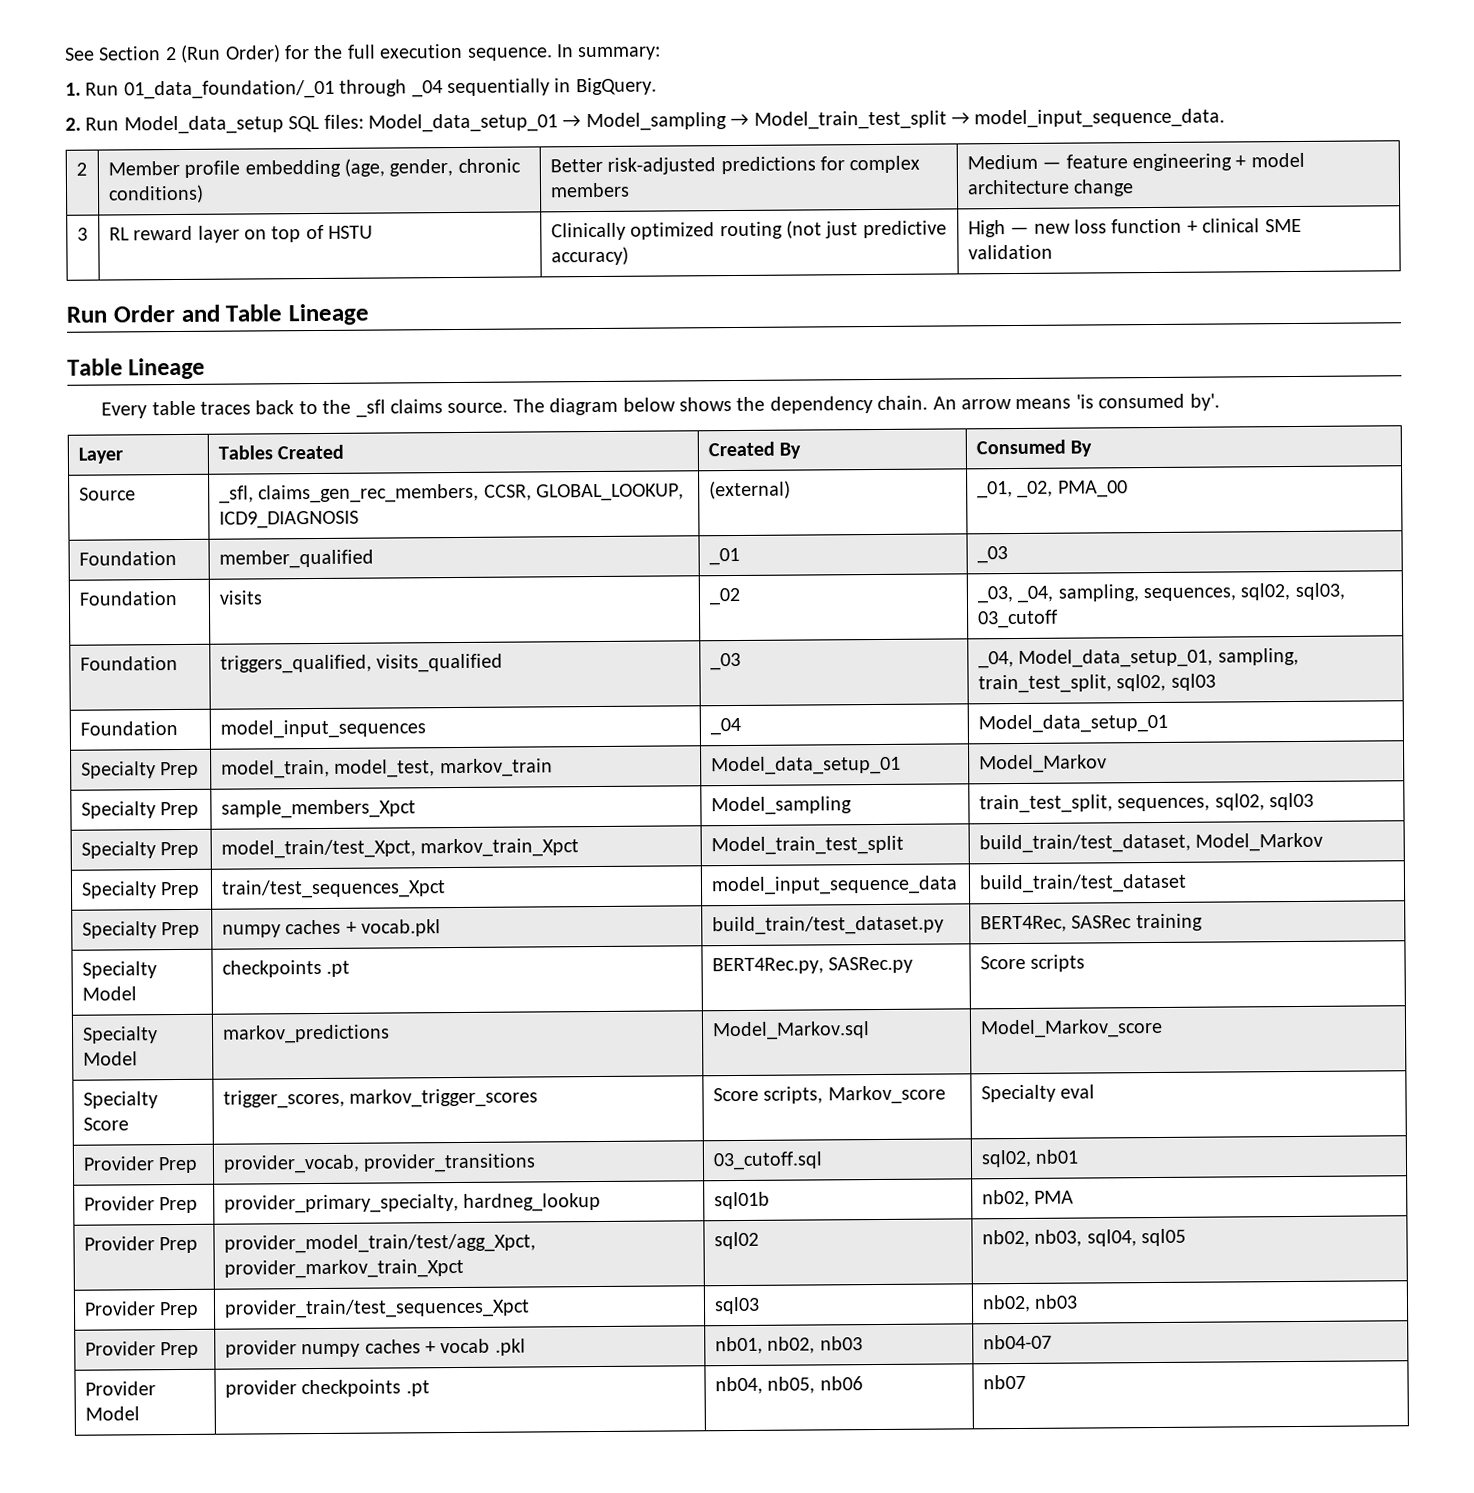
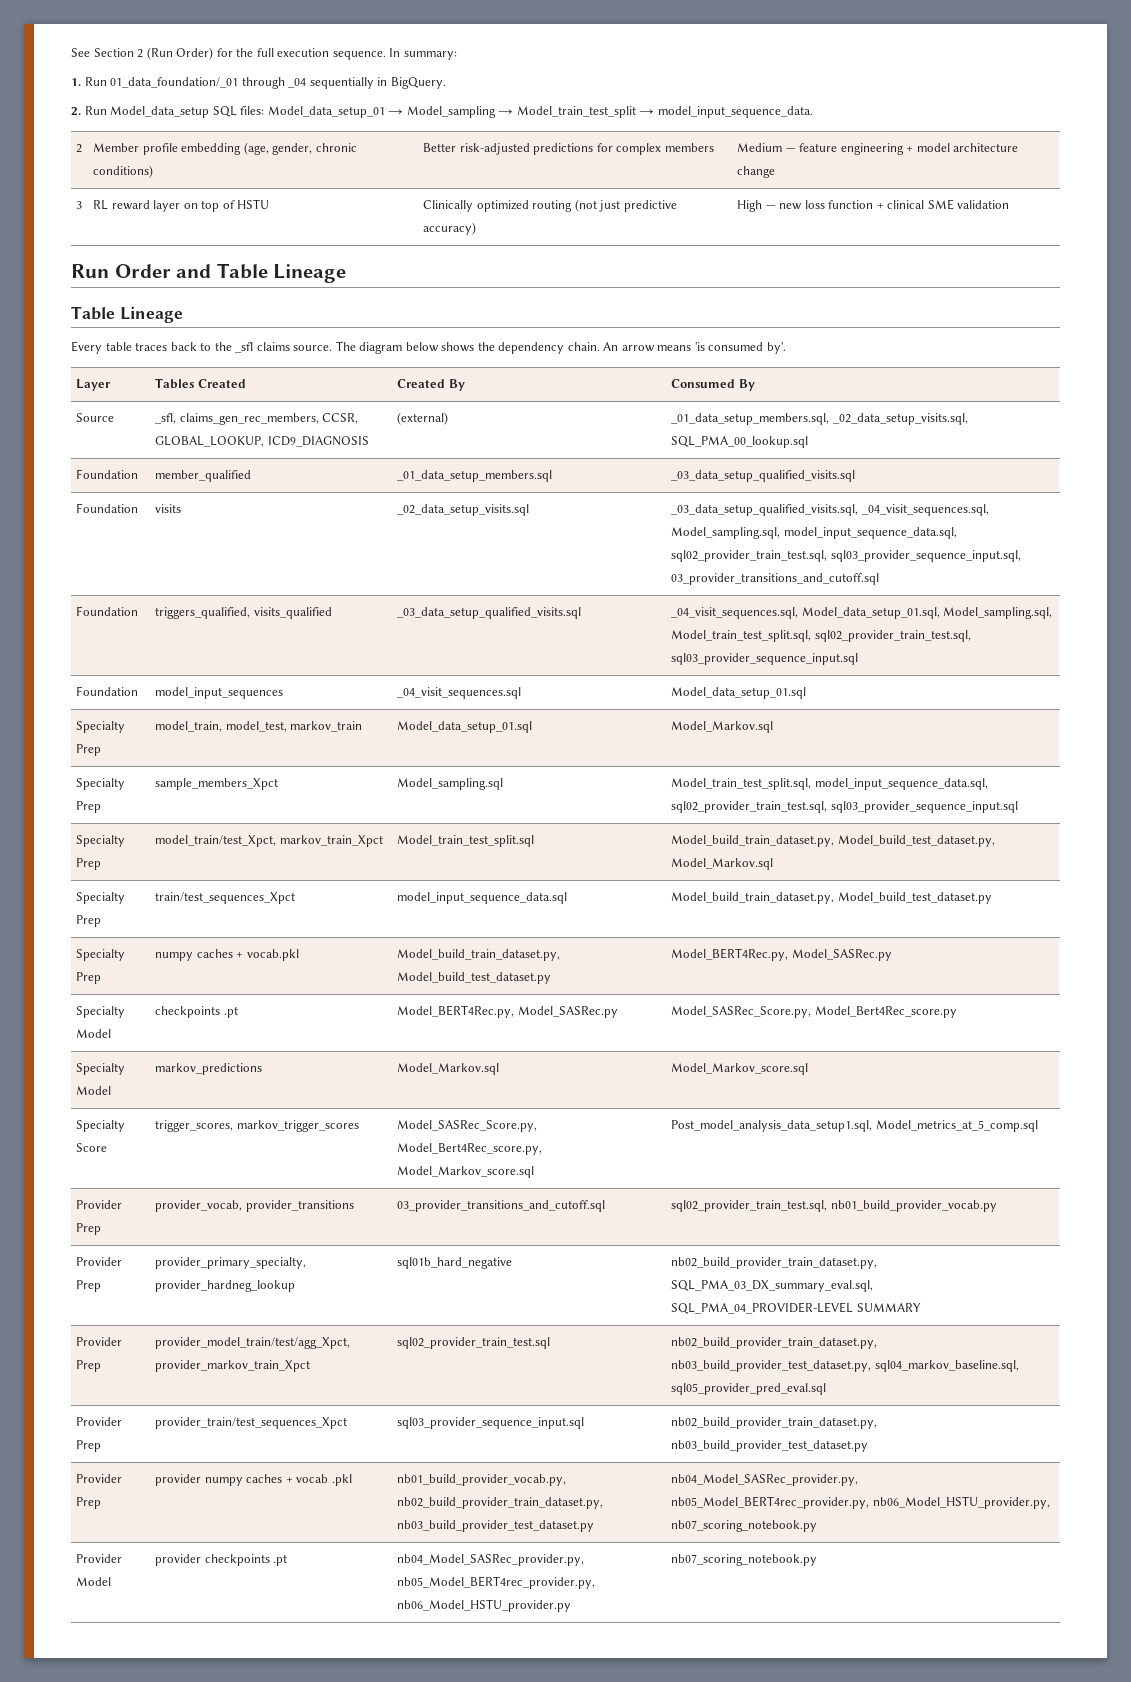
- Source | _sfl, claims_gen_rec_members, CCSR, GLOBAL_LOOKUP, ICD9_DIAGNOSIS | (external) | _01, _02, PMA_00
+ Source | _sfl, claims_gen_rec_members, CCSR, GLOBAL_LOOKUP, ICD9_DIAGNOSIS | (external) | _01_data_setup_members.sql, _02_data_setup_visits.sql, SQL_PMA_00_lookup.sql
- Foundation | member_qualified | _01 | _03
+ Foundation | member_qualified | _01_data_setup_members.sql | _03_data_setup_qualified_visits.sql
- Foundation | visits | _02 | _03, _04, sampling, sequences, sql02, sql03, 03_cutoff
- Foundation | triggers_qualified, visits_qualified | _03 | _04, Model_data_setup_01, sampling, train_test_split, sql02, sql03
+ Foundation | visits | _02_data_setup_visits.sql | _03_data_setup_qualified_visits.sql, _04_visit_sequences.sql, Model_sampling.sql, model_input_sequence_data.sql, sql02_provider_train_test.sql, sql03_provider_sequence_input.sql, 03_provider_transitions_and_cutoff.sql
+ Foundation | triggers_qualified, visits_qualified | _03_data_setup_qualified_visits.sql | _04_visit_sequences.sql, Model_data_setup_01.sql, Model_sampling.sql, Model_train_test_split.sql, sql02_provider_train_test.sql, sql03_provider_sequence_input.sql
- Foundation | model_input_sequences | _04 | Model_data_setup_01
+ Foundation | model_input_sequences | _04_visit_sequences.sql | Model_data_setup_01.sql
- Specialty Prep | model_train, model_test, markov_train | Model_data_setup_01 | Model_Markov
+ Specialty Prep | model_train, model_test, markov_train | Model_data_setup_01.sql | Model_Markov.sql
- Specialty Prep | sample_members_Xpct | Model_sampling | train_test_split, sequences, sql02, sql03
+ Specialty Prep | sample_members_Xpct | Model_sampling.sql | Model_train_test_split.sql, model_input_sequence_data.sql, sql02_provider_train_test.sql, sql03_provider_sequence_input.sql
- Specialty Prep | model_train/test_Xpct, markov_train_Xpct | Model_train_test_split | build_train/test_dataset, Model_Markov
+ Specialty Prep | model_train/test_Xpct, markov_train_Xpct | Model_train_test_split.sql | Model_build_train_dataset.py, Model_build_test_dataset.py, Model_Markov.sql
- Specialty Prep | train/test_sequences_Xpct | model_input_sequence_data | build_train/test_dataset
+ Specialty Prep | train/test_sequences_Xpct | model_input_sequence_data.sql | Model_build_train_dataset.py, Model_build_test_dataset.py
- Specialty Prep | numpy caches + vocab.pkl | build_train/test_dataset.py | BERT4Rec, SASRec training
+ Specialty Prep | numpy caches + vocab.pkl | Model_build_train_dataset.py, Model_build_test_dataset.py | Model_BERT4Rec.py, Model_SASRec.py
- Specialty Model | checkpoints .pt | BERT4Rec.py, SASRec.py | Score scripts
+ Specialty Model | checkpoints .pt | Model_BERT4Rec.py, Model_SASRec.py | Model_SASRec_Score.py, Model_Bert4Rec_score.py
- Specialty Model | markov_predictions | Model_Markov.sql | Model_Markov_score
+ Specialty Model | markov_predictions | Model_Markov.sql | Model_Markov_score.sql
- Specialty Score | trigger_scores, markov_trigger_scores | Score scripts, Markov_score | Specialty eval
+ Specialty Score | trigger_scores, markov_trigger_scores | Model_SASRec_Score.py, Model_Bert4Rec_score.py, Model_Markov_score.sql | Post_model_analysis_data_setup1.sql, Model_metrics_at_5_comp.sql
- Provider Prep | provider_vocab, provider_transitions | 03_cutoff.sql | sql02, nb01
+ Provider Prep | provider_vocab, provider_transitions | 03_provider_transitions_and_cutoff.sql | sql02_provider_train_test.sql, nb01_build_provider_vocab.py
- Provider Prep | provider_primary_specialty, hardneg_lookup | sql01b | nb02, PMA
+ Provider Prep | provider_primary_specialty, provider_hardneg_lookup | sql01b_hard_negative | nb02_build_provider_train_dataset.py, SQL_PMA_03_DX_summary_eval.sql, SQL_PMA_04_PROVIDER-LEVEL SUMMARY
- Provider Prep | provider_model_train/test/agg_Xpct, provider_markov_train_Xpct | sql02 | nb02, nb03, sql04, sql05
+ Provider Prep | provider_model_train/test/agg_Xpct, provider_markov_train_Xpct | sql02_provider_train_test.sql | nb02_build_provider_train_dataset.py, nb03_build_provider_test_dataset.py, sql04_markov_baseline.sql, sql05_provider_pred_eval.sql
- Provider Prep | provider_train/test_sequences_Xpct | sql03 | nb02, nb03
+ Provider Prep | provider_train/test_sequences_Xpct | sql03_provider_sequence_input.sql | nb02_build_provider_train_dataset.py, nb03_build_provider_test_dataset.py
- Provider Prep | provider numpy caches + vocab .pkl | nb01, nb02, nb03 | nb04-07
+ Provider Prep | provider numpy caches + vocab .pkl | nb01_build_provider_vocab.py, nb02_build_provider_train_dataset.py, nb03_build_provider_test_dataset.py | nb04_Model_SASRec_provider.py, nb05_Model_BERT4rec_provider.py, nb06_Model_HSTU_provider.py, nb07_scoring_notebook.py
- Provider Model | provider checkpoints .pt | nb04, nb05, nb06 | nb07
+ Provider Model | provider checkpoints .pt | nb04_Model_SASRec_provider.py, nb05_Model_BERT4rec_provider.py, nb06_Model_HSTU_provider.py | nb07_scoring_notebook.py

